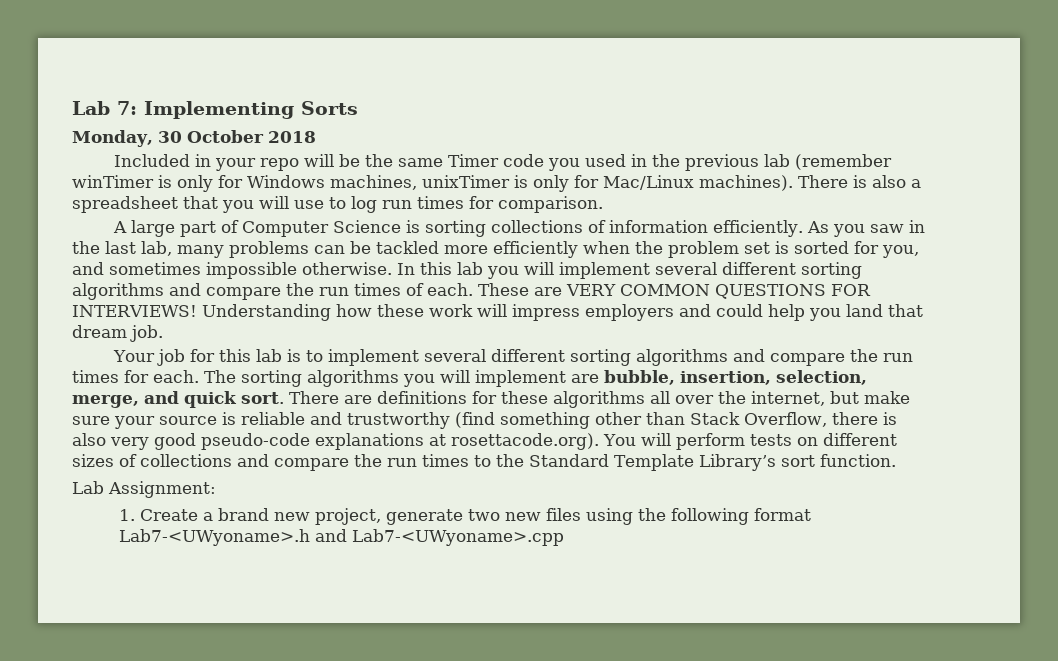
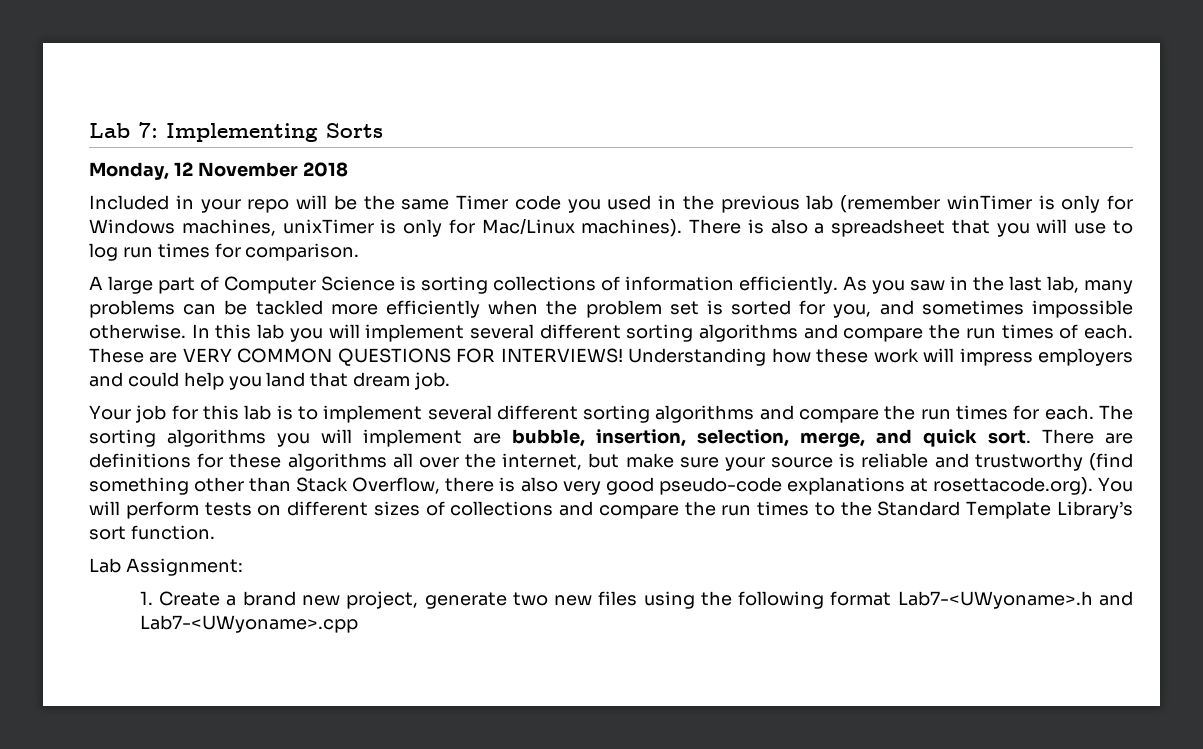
- Monday, 30 October 2018
+ Monday, 12 November 2018

